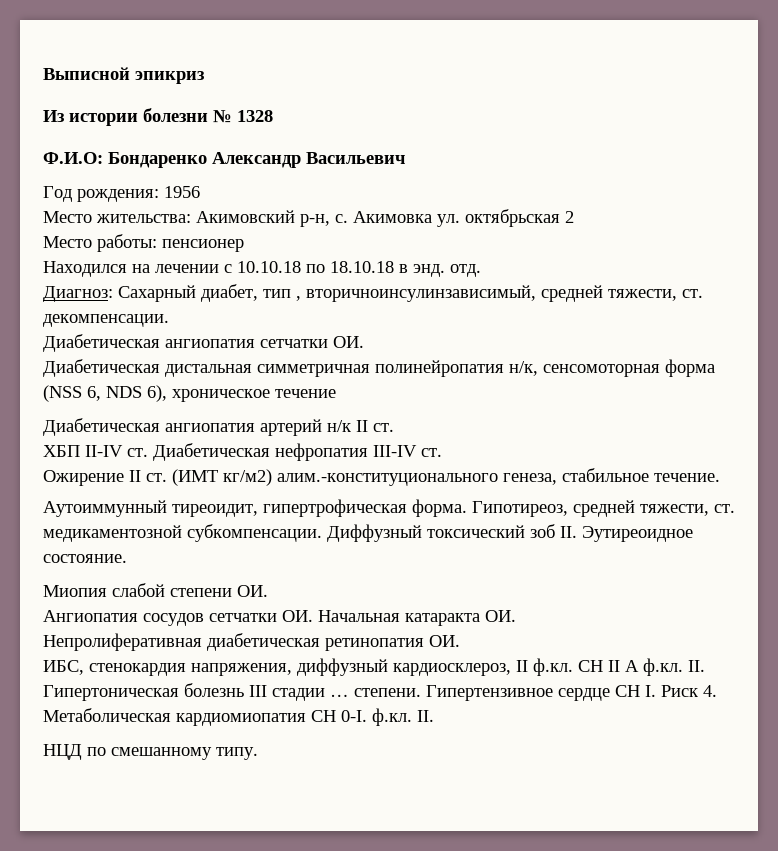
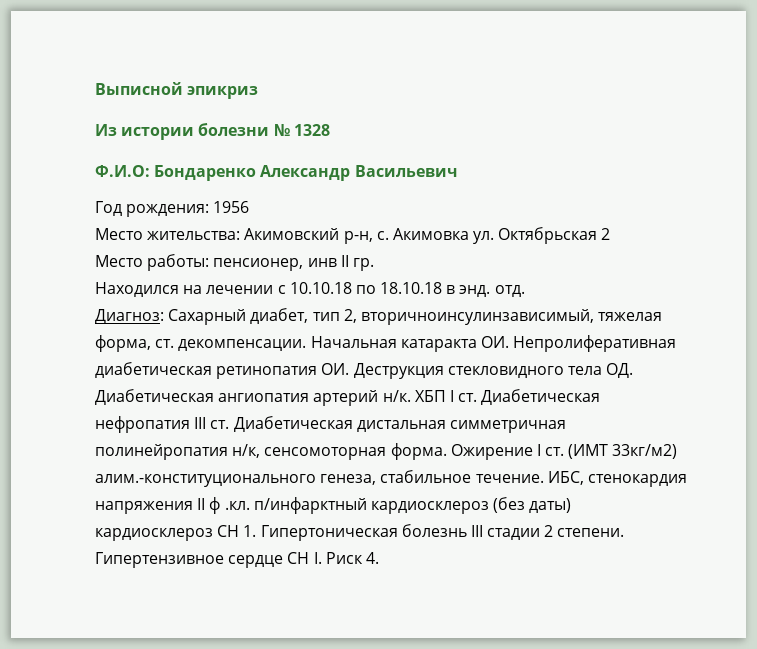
- Акимовка ул. октябрьская 2
+ Акимовка ул. Октябрьская 2
- Место работы: пенсионер
+ Место работы: пенсионер, инв II гр.
- Диагноз: Сахарный диабет, тип , вторичноинсулинзависимый, средней тяжести, ст. декомпенсации.
- Диабетическая ангиопатия сетчатки ОИ.
- Диабетическая дистальная симметричная полинейропатия н/к, сенсомоторная форма (NSS 6, NDS 6), хроническое течение
- Диабетическая ангиопатия артерий н/к II ст.
- ХБП II-IV ст. Диабетическая нефропатия III-IV ст.
- Ожирение II ст. (ИМТ кг/м2) алим.-конституционального генеза, стабильное течение.
- Аутоиммунный тиреоидит, гипертрофическая форма. Гипотиреоз, средней тяжести, ст. медикаментозной субкомпенсации. Диффузный токсический зоб II. Эутиреоидное состояние.
- Миопия слабой степени ОИ.
- Ангиопатия сосудов сетчатки ОИ. Начальная катаракта ОИ.
- Непролиферативная диабетическая ретинопатия ОИ.
- ИБС, стенокардия напряжения, диффузный кардиосклероз, II ф.кл. СН II А ф.кл. II. Гипертоническая болезнь III стадии … степени.
+ Диагноз: Сахарный диабет, тип 2, вторичноинсулинзависимый, тяжелая форма, ст. декомпенсации. Начальная катаракта ОИ. Непролиферативная диабетическая ретинопатия ОИ. Деструкция стекловидного тела ОД. Диабетическая ангиопатия артерий н/к. ХБП I ст. Диабетическая нефропатия III ст. Диабетическая дистальная симметричная полинейропатия н/к, сенсомоторная форма. Ожирение I ст. (ИМТ 33кг/м2) алим.-конституционального генеза, стабильное течение. ИБС, стенокардия напряжения II ф .кл. п/инфарктный кардиосклероз (без даты) кардиосклероз СН 1. Гипертоническая болезнь III стадии 2 степени.
- Гипертензивное сердце СН I. Риск 4. Метаболическая кардиомиопатия СН 0-I. ф.кл. II.
- НЦД по смешанному типу.
+ Гипертензивное сердце СН I. Риск 4.

